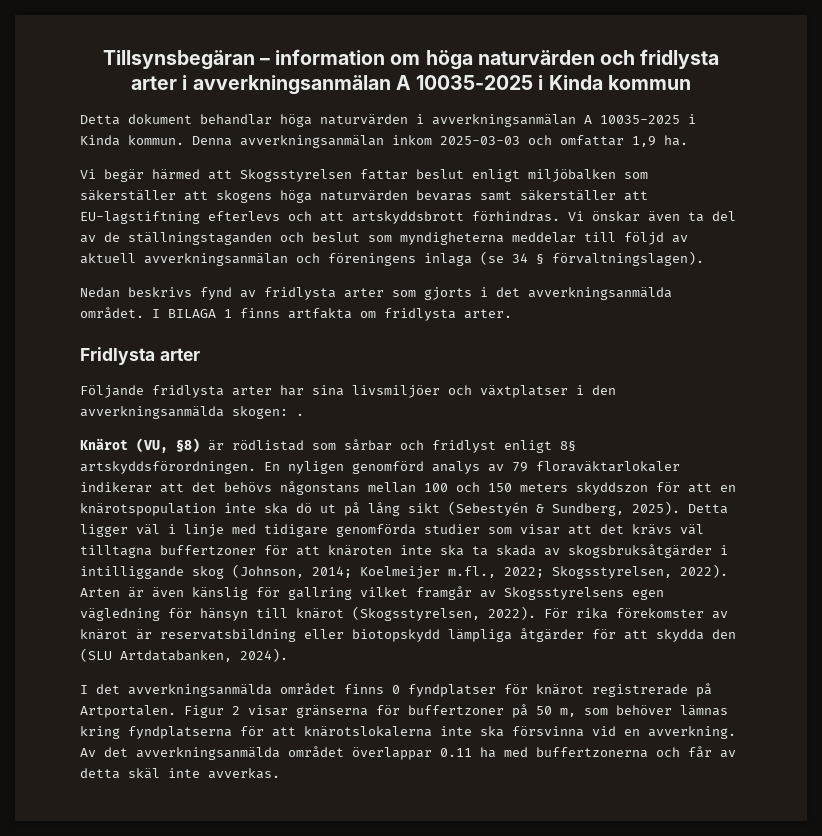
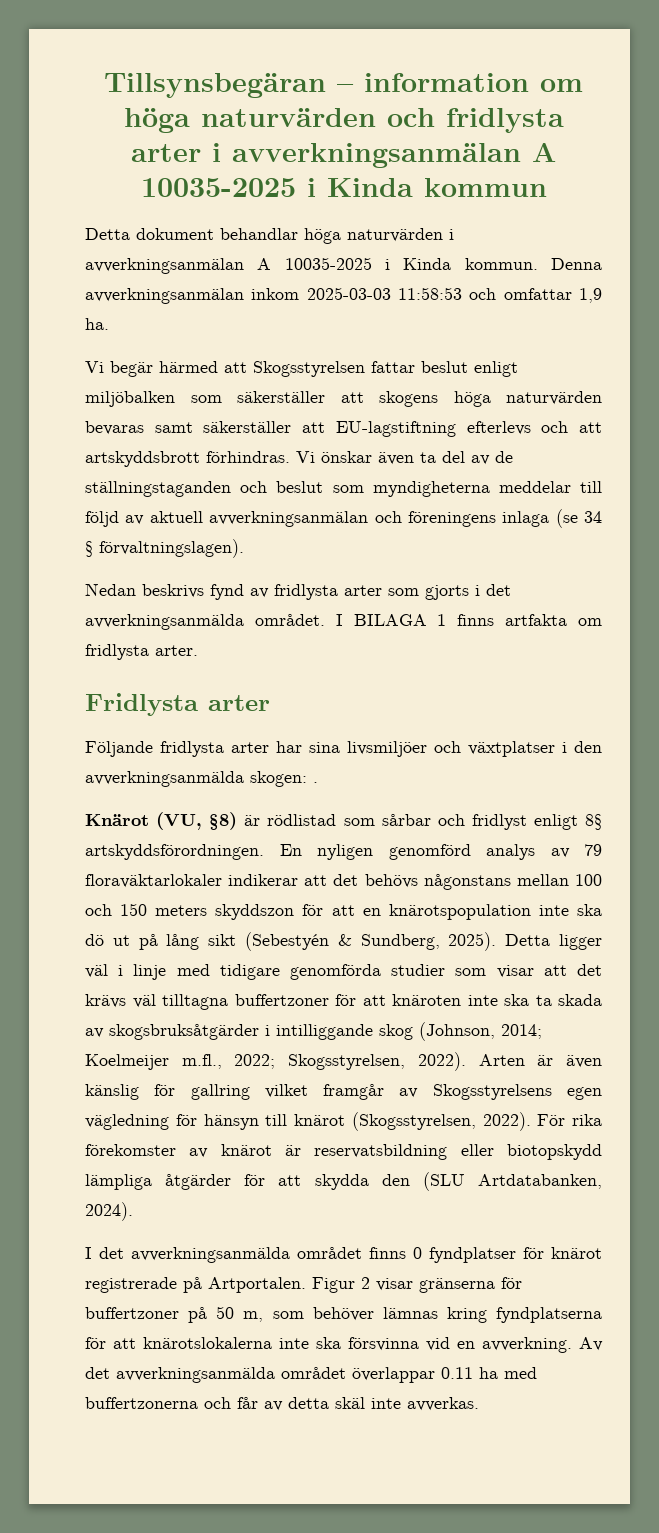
- Denna avverkningsanmälan inkom 2025-03-03 och omfattar 1,9 ha.
+ Denna avverkningsanmälan inkom 2025-03-03 11:58:53 och omfattar 1,9 ha.

